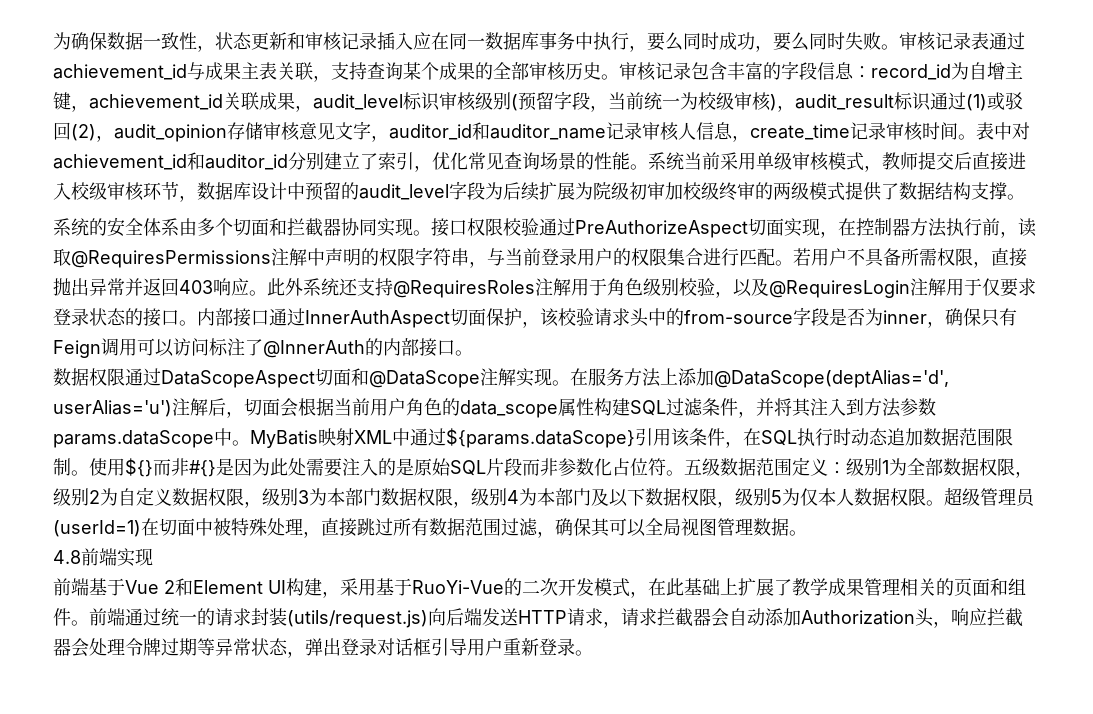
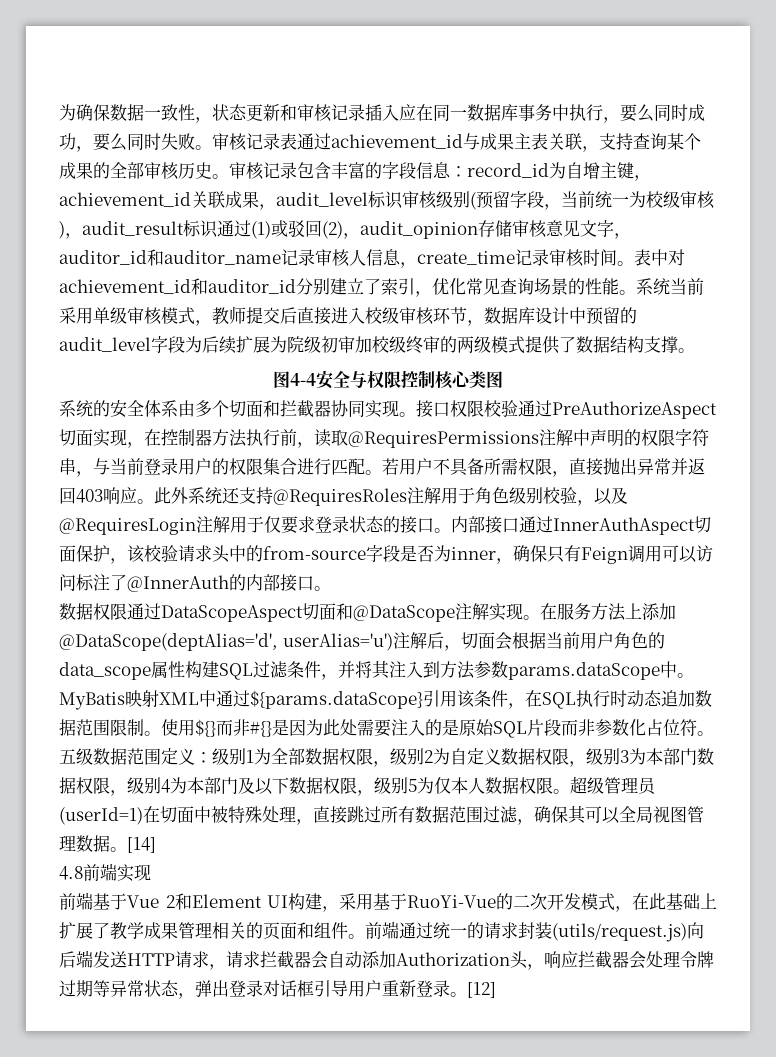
+ 图4-4安全与权限控制核心类图
+ [14]
+ [12]

